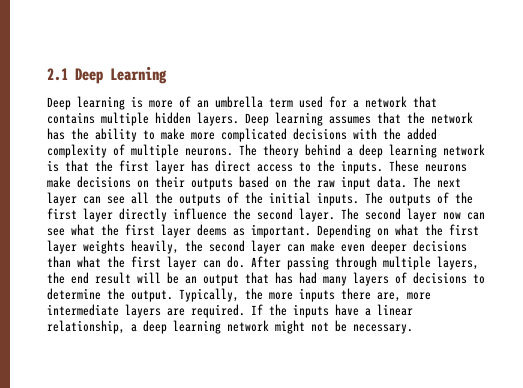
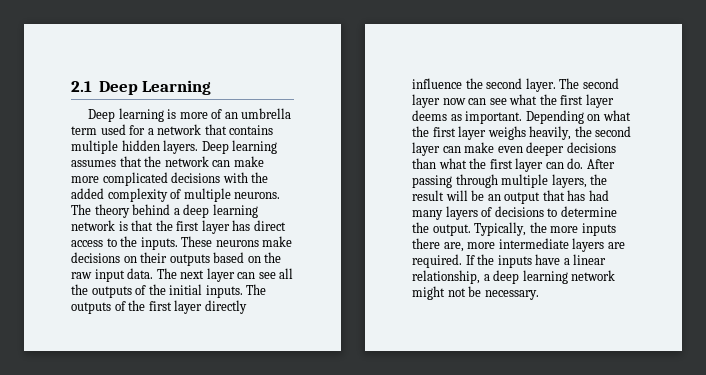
- Deep learning assumes that the network has the ability to make more complicated decisions with the added complexity of multiple neurons.
+ Deep learning assumes that the network can make more complicated decisions with the added complexity of multiple neurons.
- Depending on what the first layer weights heavily, the second layer can make even deeper decisions than what the first layer can do.
+ Depending on what the first layer weighs heavily, the second layer can make even deeper decisions than what the first layer can do.
- After passing through multiple layers, the end result will be an output that has had many layers of decisions to determine the output.
+ After passing through multiple layers, the result will be an output that has had many layers of decisions to determine the output.

